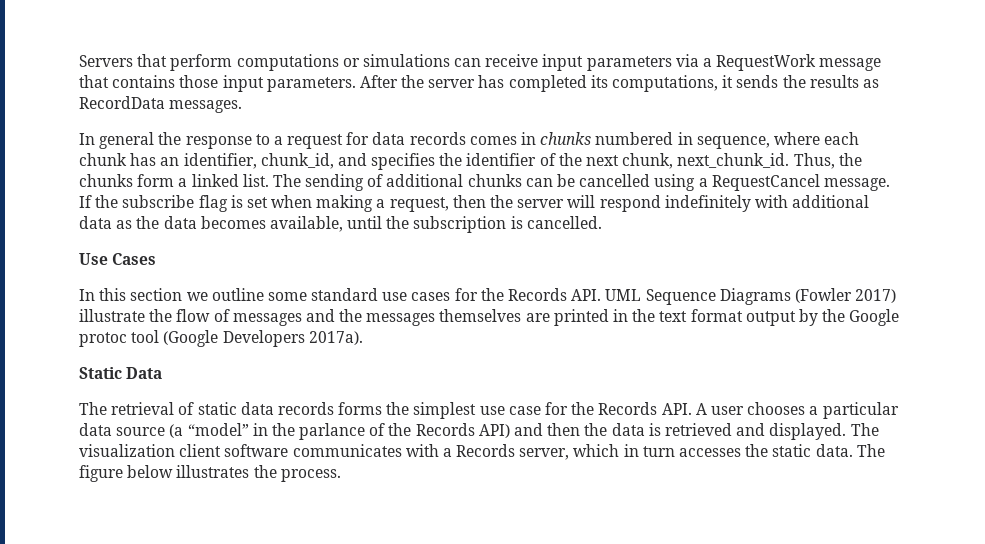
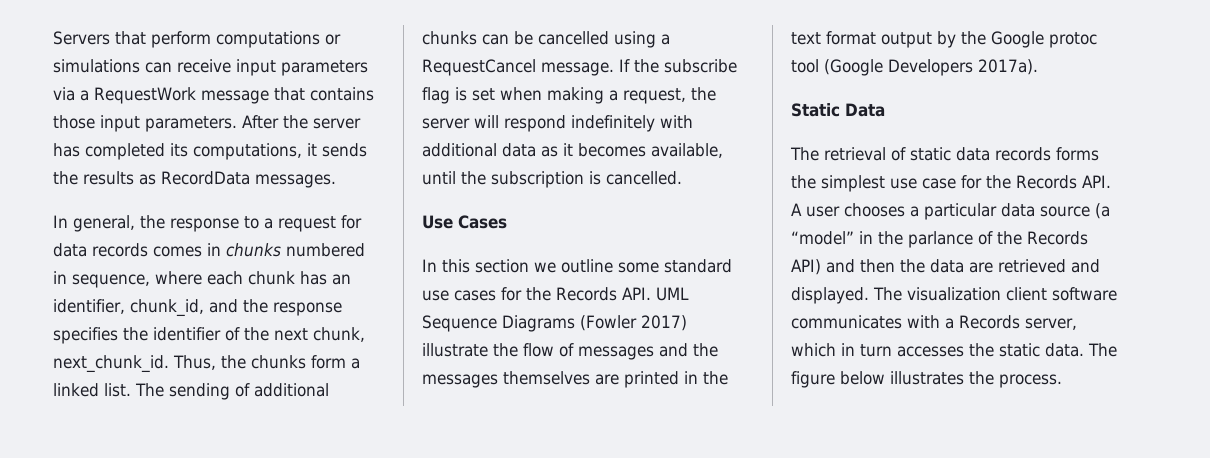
- In general the response to a request for data records comes in chunks numbered in sequence, where each chunk has an identifier, chunk_id, and specifies the identifier of the next chunk, next_chunk_id.
+ In general, the response to a request for data records comes in chunks numbered in sequence, where each chunk has an identifier, chunk_id, and the response specifies the identifier of the next chunk, next_chunk_id.
- If the subscribe flag is set when making a request, then the server will respond indefinitely with additional data as the data becomes available, until the subscription is cancelled.
+ If the subscribe flag is set when making a request, the server will respond indefinitely with additional data as it becomes available, until the subscription is cancelled.
- The retrieval of static data records forms the simplest use case for the Records API. A user chooses a particular data source (a “model” in the parlance of the Records API) and then the data is retrieved and displayed.
+ The retrieval of static data records forms the simplest use case for the Records API. A user chooses a particular data source (a “model” in the parlance of the Records API) and then the data are retrieved and displayed.

